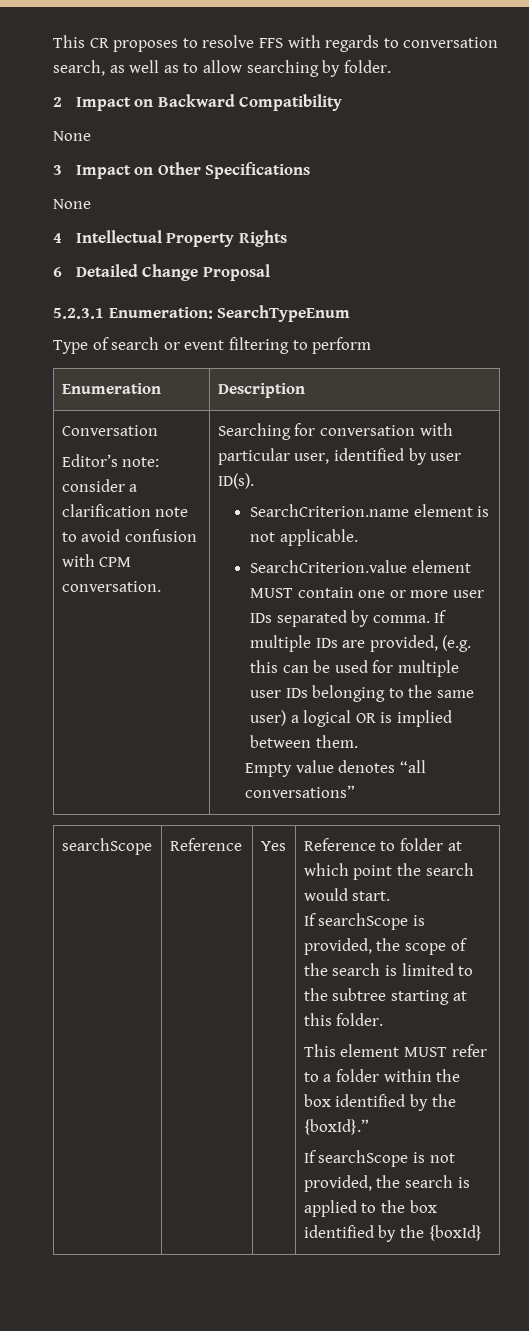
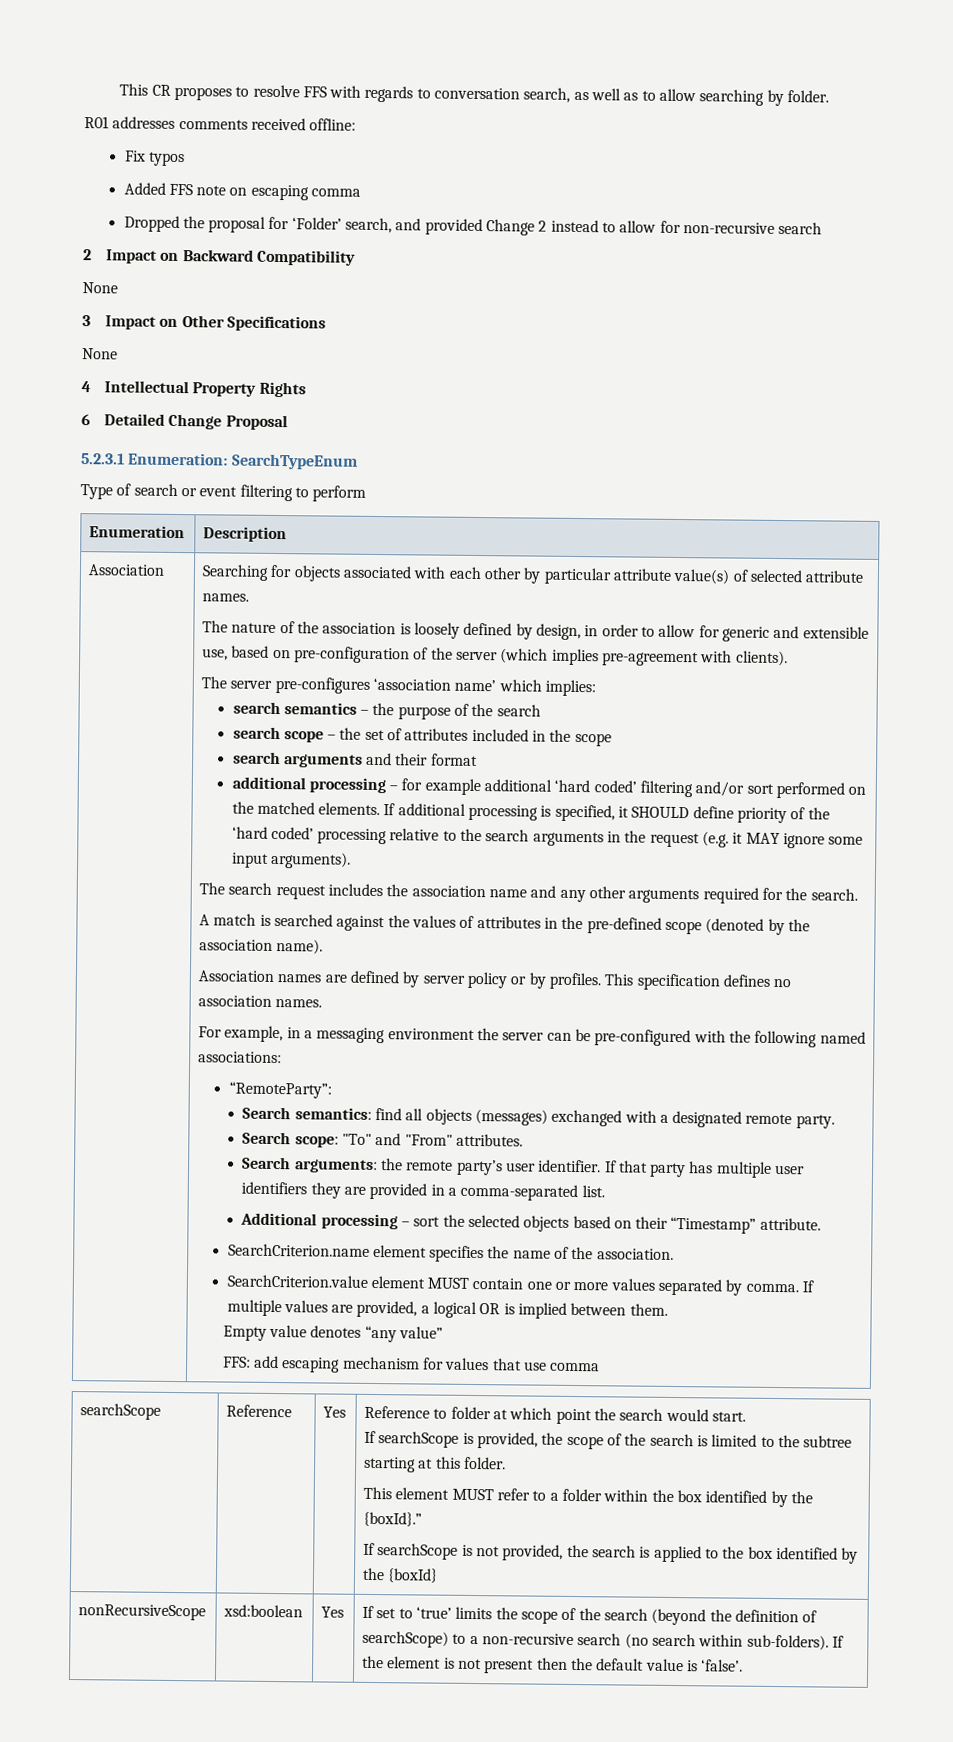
+ R01 addresses comments received offline:
+ Fix typos
+ Added FFS note on escaping comma
+ Dropped the proposal for ‘Folder’ search, and provided Change 2 instead to allow for non-recursive search
- Conversation
- Editor’s note: consider a clarification note to avoid confusion with CPM conversation. | Searching for conversation with particular user, identified by user ID(s).
- SearchCriterion.name element is not applicable.
+ Association | Searching for objects associated with each other by particular attribute value(s) of selected attribute names.
+ The nature of the association is loosely defined by design, in order to allow for generic and extensible use, based on pre-configuration of the server (which implies pre-agreement with clients).
+ The server pre-configures ‘association name’ which implies:
+ search semantics – the purpose of the search
+ search scope – the set of attributes included in the scope
+ search arguments and their format
+ additional processing – for example additional ‘hard coded’ filtering and/or sort performed on the matched elements. If additional processing is specified, it SHOULD define priority of the ‘hard coded’ processing relative to the search arguments in the request (e.g. it MAY ignore some input arguments).
+ The search request includes the association name and any other arguments required for the search.
+ A match is searched against the values of attributes in the pre-defined scope (denoted by the association name).
+ Association names are defined by server policy or by profiles. This specification defines no association names.
+ For example, in a messaging environment the server can be pre-configured with the following named associations:
+ “RemoteParty”:
+ Search semantics: find all objects (messages) exchanged with a designated remote party.
+ Search scope: "To" and "From" attributes.
+ Search arguments: the remote party’s user identifier. If that party has multiple user identifiers they are provided in a comma-separated list.
+ Additional processing – sort the selected objects based on their “Timestamp” attribute.
+ SearchCriterion.name element specifies the name of the association.
- SearchCriterion.value element MUST contain one or more user IDs separated by comma.
+ SearchCriterion.value element MUST contain one or more values separated by comma.
- If multiple IDs are provided, (e.g. this can be used for multiple user IDs belonging to the same user) a logical OR is implied between them.
+ If multiple values are provided, a logical OR is implied between them.
- Empty value denotes “all conversations”
+ Empty value denotes “any value”
+ FFS: add escaping mechanism for values that use comma
+ nonRecursiveScope | xsd:boolean | Yes | If set to ‘true’ limits the scope of the search (beyond the definition of searchScope) to a non-recursive search (no search within sub-folders). If the element is not present then the default value is ‘false’.

